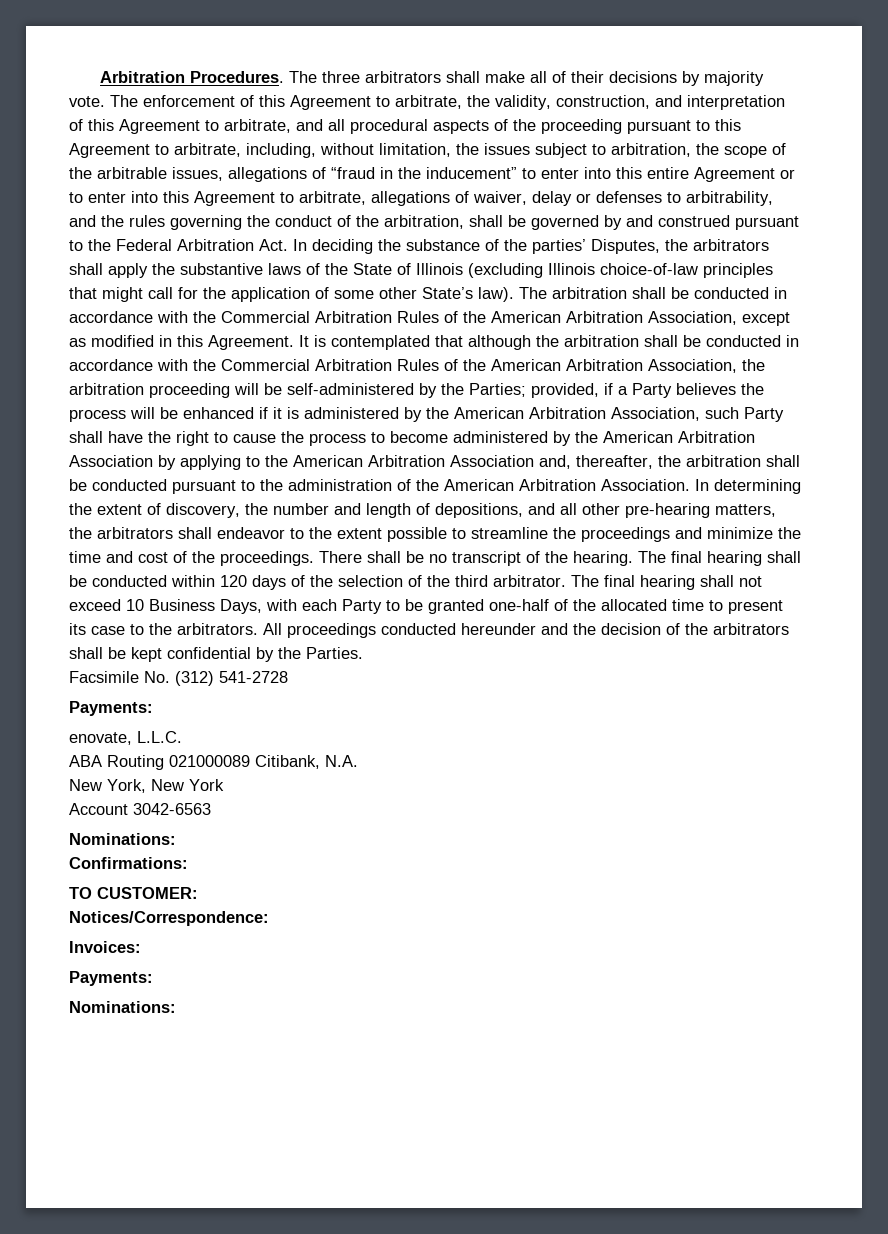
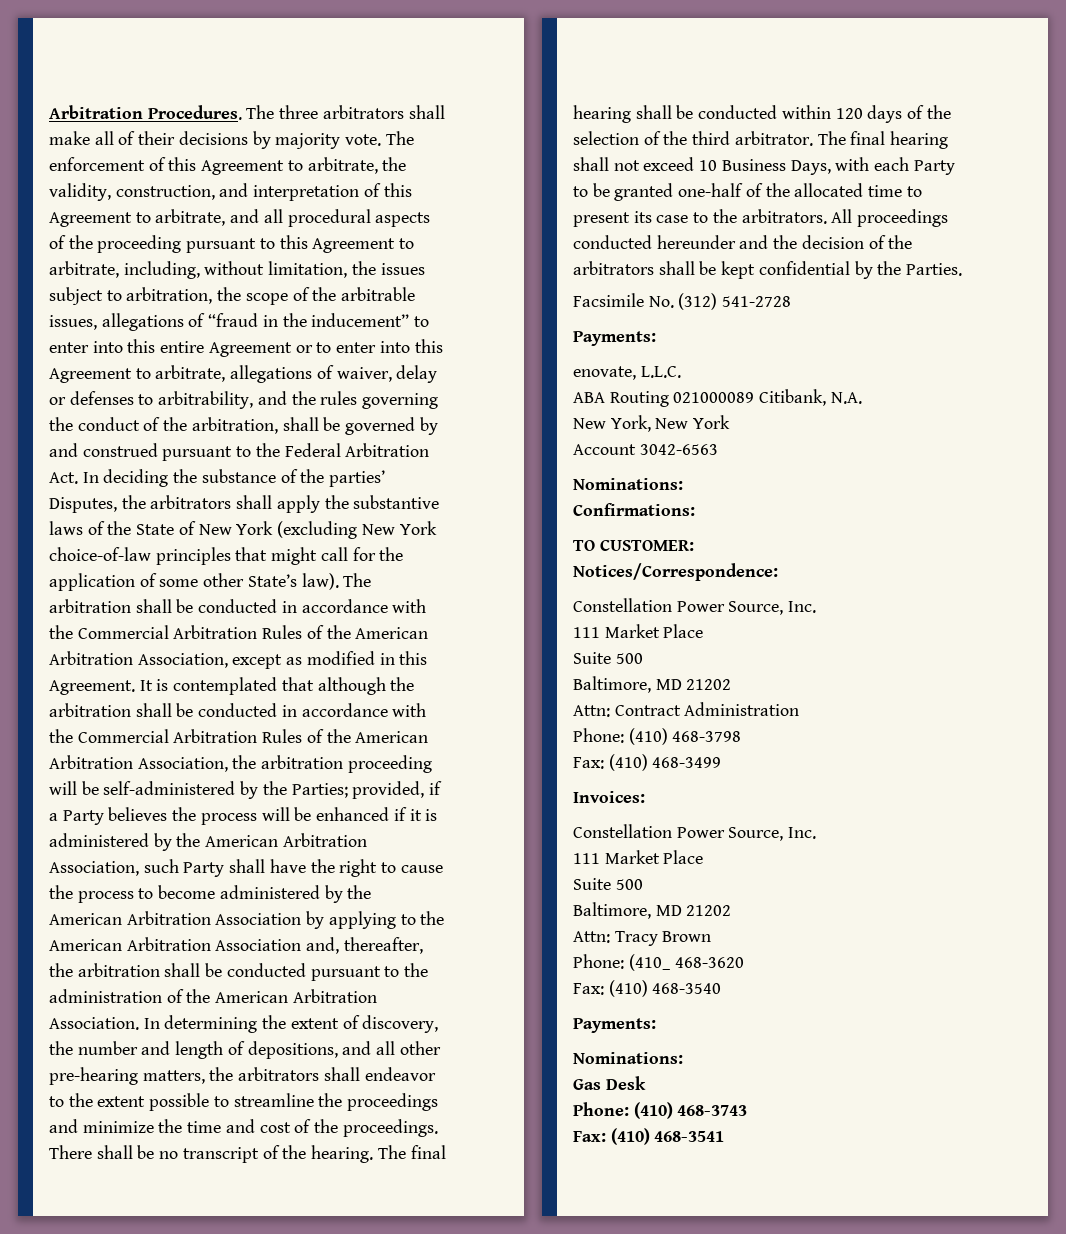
- The enforcement of this Agreement to arbitrate, the validity, construction, and interpretation of this Agreement to arbitrate, and all procedural aspects of the proceeding pursuant to this Agreement to arbitrate, including, without limitation, the issues subject to arbitration, the scope of the arbitrable issues, allegations of “fraud in the inducement” to enter into this entire Agreement or to enter into this Agreement to arbitrate, allegations of waiver, delay or defenses to arbitrability, and the rules governing the conduct of the arbitration, shall be governed by and construed pursuant to the Federal Arbitration Act. In deciding the substance of the parties’ Disputes, the arbitrators shall apply the substantive laws of the State of Illinois (excluding Illinois choice-of-law principles that might call for the application of some other State’s law).
+ The enforcement of this Agreement to arbitrate, the validity, construction, and interpretation of this Agreement to arbitrate, and all procedural aspects of the proceeding pursuant to this Agreement to arbitrate, including, without limitation, the issues subject to arbitration, the scope of the arbitrable issues, allegations of “fraud in the inducement” to enter into this entire Agreement or to enter into this Agreement to arbitrate, allegations of waiver, delay or defenses to arbitrability, and the rules governing the conduct of the arbitration, shall be governed by and construed pursuant to the Federal Arbitration Act. In deciding the substance of the parties’ Disputes, the arbitrators shall apply the substantive laws of the State of New York (excluding New York choice-of-law principles that might call for the application of some other State’s law).
  Notices/Correspondence:
+ Constellation Power Source, Inc.
+ 111 Market Place
+ Suite 500
+ Baltimore, MD 21202
+ Attn: Contract Administration
+ Phone: (410) 468-3798
+ Fax: (410) 468-3499
  Invoices:
+ Constellation Power Source, Inc.
+ 111 Market Place
+ Suite 500
+ Baltimore, MD 21202
+ Attn: Tracy Brown
+ Phone: (410_ 468-3620
+ Fax: (410) 468-3540
  Payments:
  Nominations:
+ Gas Desk
+ Phone: (410) 468-3743
+ Fax: (410) 468-3541

